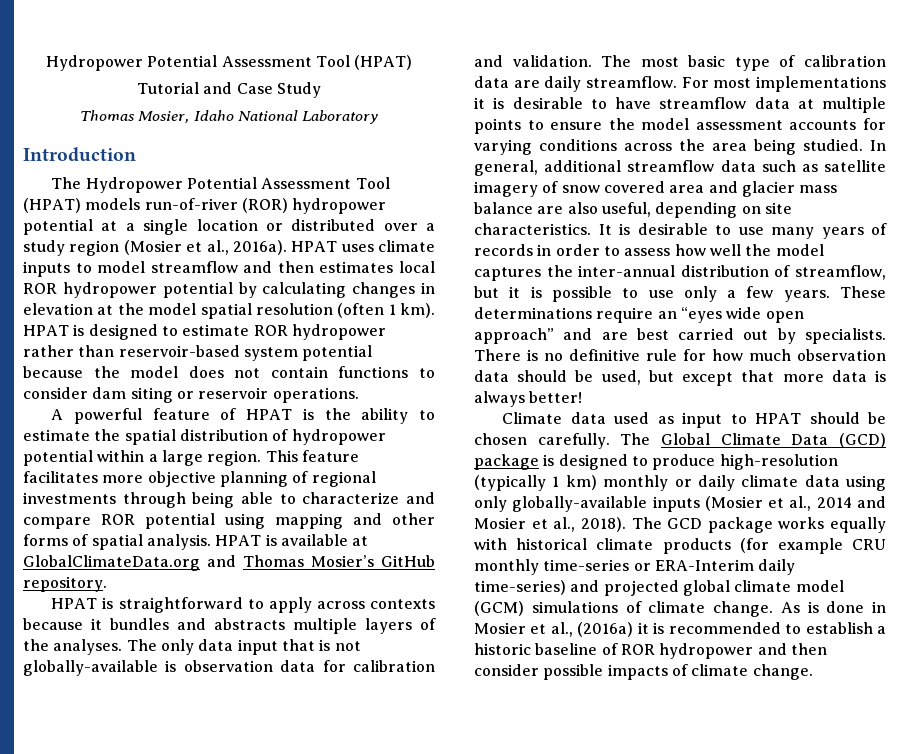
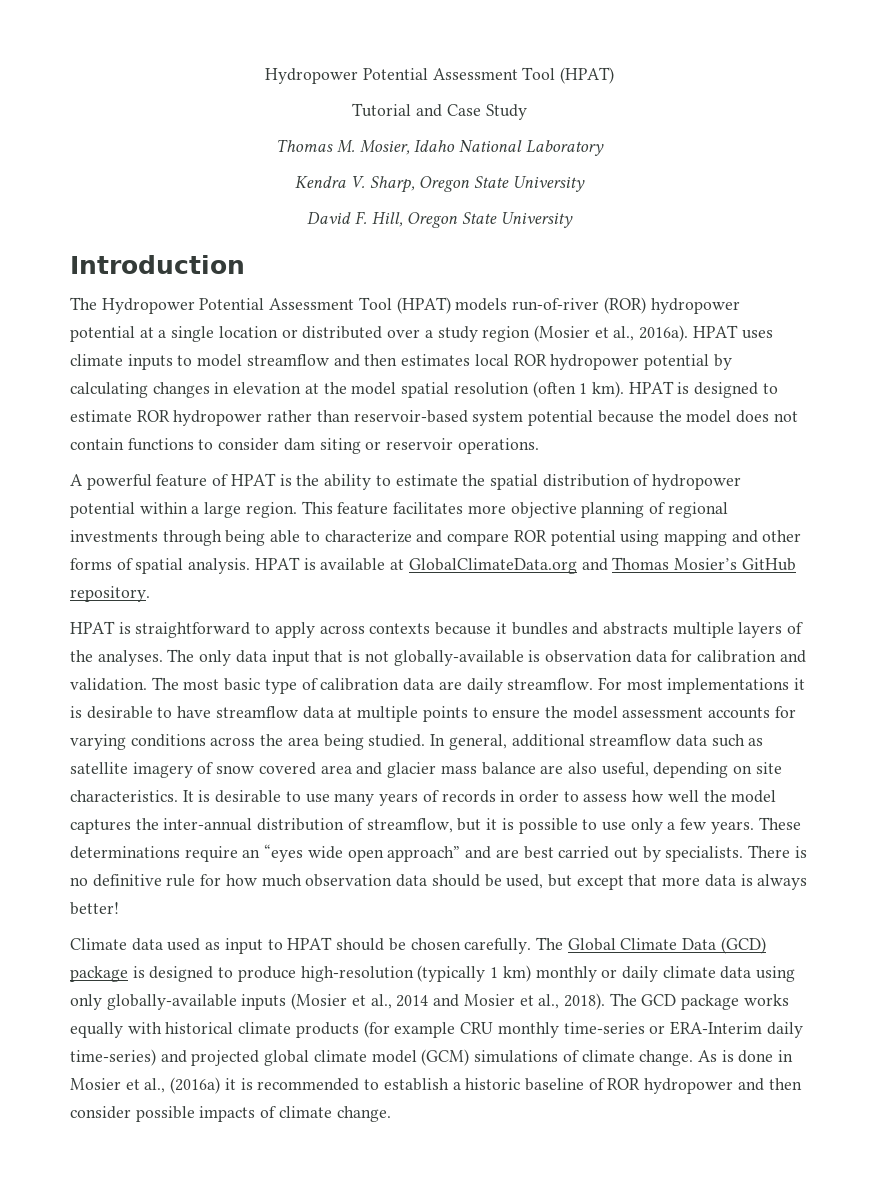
- Thomas Mosier, Idaho National Laboratory
+ Thomas M. Mosier, Idaho National Laboratory
+ Kendra V. Sharp, Oregon State University
+ David F. Hill, Oregon State University

